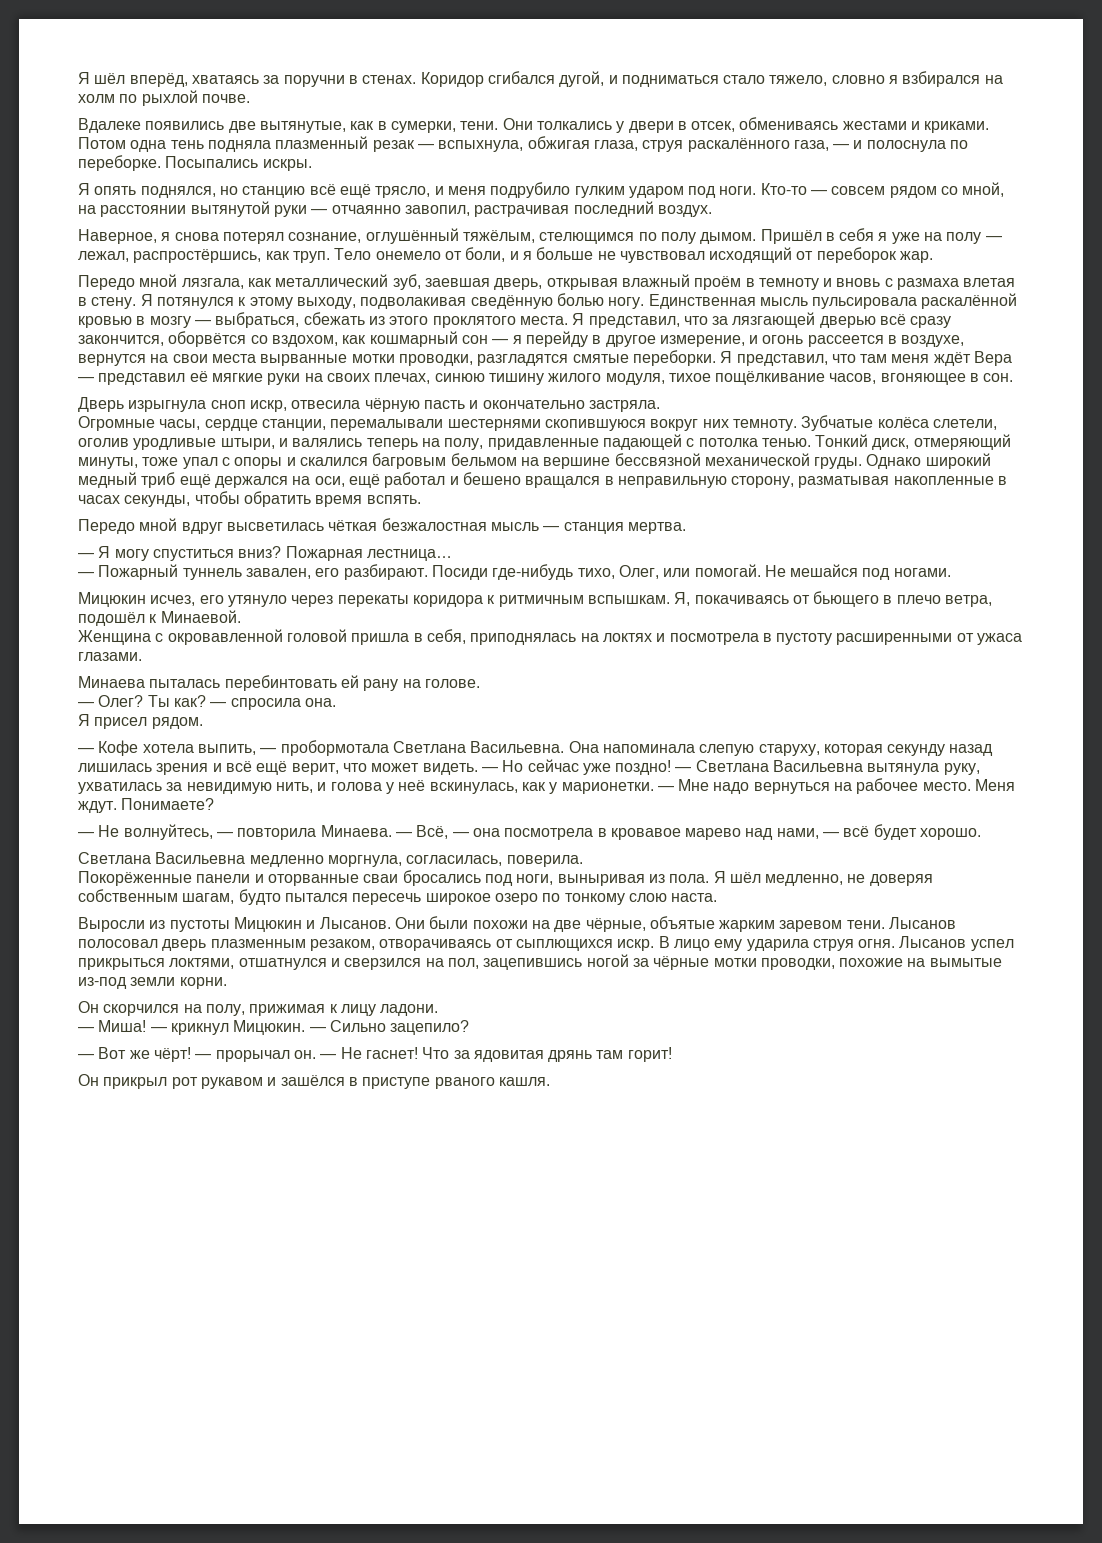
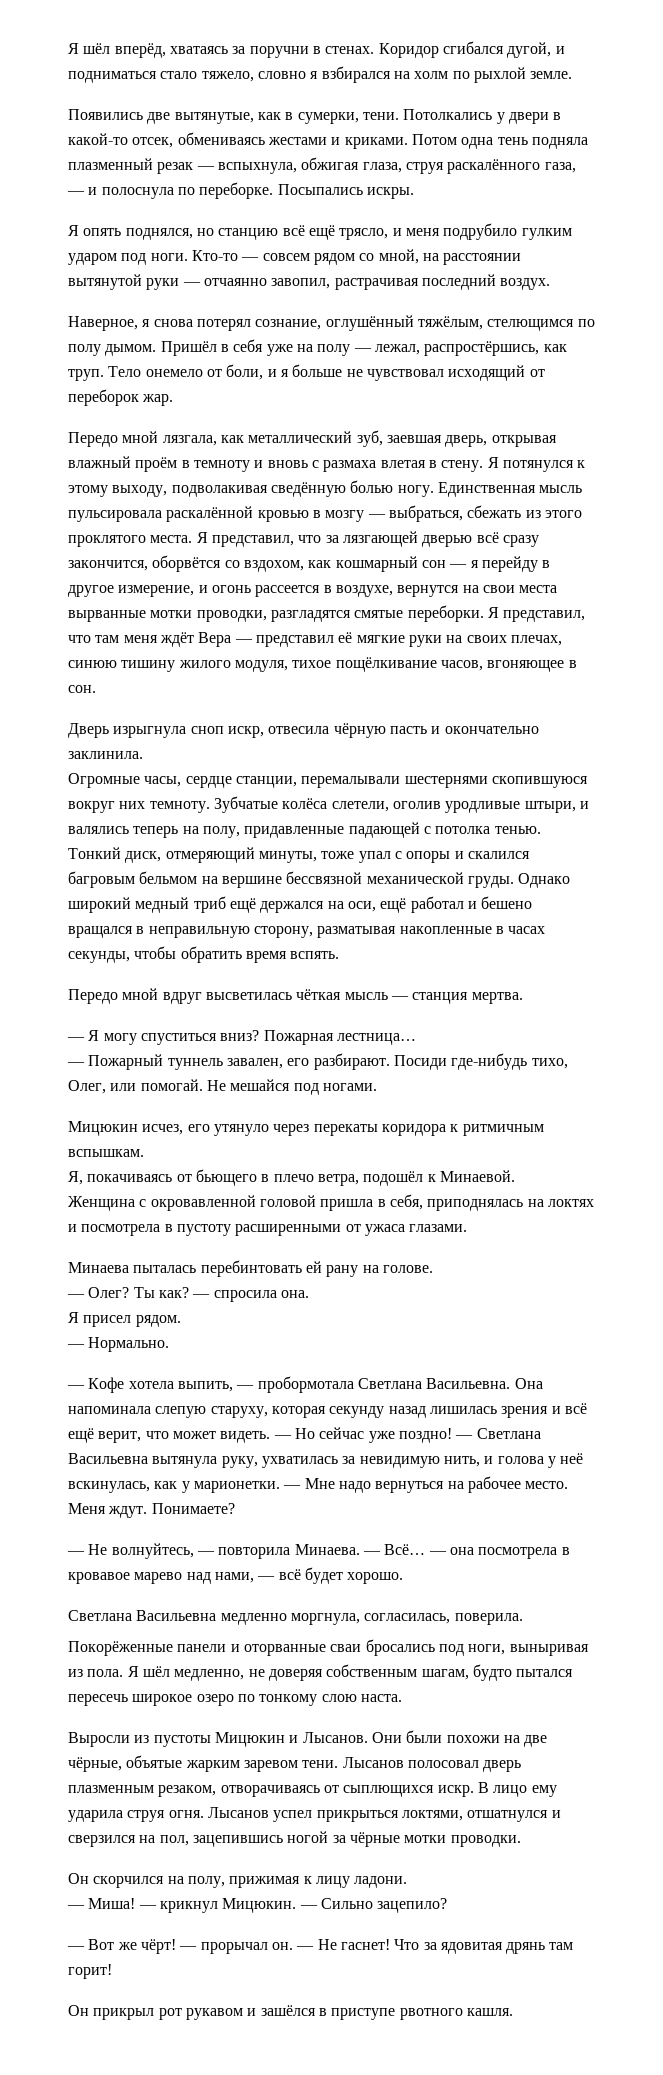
- Коридор сгибался дугой, и подниматься стало тяжело, словно я взбирался на холм по рыхлой почве.
- Вдалеке появились две вытянутые, как в сумерки, тени.
+ Коридор сгибался дугой, и подниматься стало тяжело, словно я взбирался на холм по рыхлой земле.
+ Появились две вытянутые, как в сумерки, тени.
- Они толкались у двери в отсек, обмениваясь жестами и криками.
+ Потолкались у двери в какой-то отсек, обмениваясь жестами и криками.
- Пришёл в себя я уже на полу — лежал, распростёршись, как труп.
+ Пришёл в себя уже на полу — лежал, распростёршись, как труп.
- Дверь изрыгнула сноп искр, отвесила чёрную пасть и окончательно застряла.
+ Дверь изрыгнула сноп искр, отвесила чёрную пасть и окончательно заклинила.
- Передо мной вдруг высветилась чёткая безжалостная мысль — станция мертва.
+ Передо мной вдруг высветилась чёткая мысль — станция мертва.
- Мицюкин исчез, его утянуло через перекаты коридора к ритмичным вспышкам. Я, покачиваясь от бьющего в плечо ветра, подошёл к Минаевой.
+ Мицюкин исчез, его утянуло через перекаты коридора к ритмичным вспышкам.
+ Я, покачиваясь от бьющего в плечо ветра, подошёл к Минаевой.
+ — Нормально.
- — Всё, — она посмотрела в кровавое марево над нами, — всё будет хорошо.
+ — Всё… — она посмотрела в кровавое марево над нами, — всё будет хорошо.
- Лысанов успел прикрыться локтями, отшатнулся и сверзился на пол, зацепившись ногой за чёрные мотки проводки, похожие на вымытые из-под земли корни.
+ Лысанов успел прикрыться локтями, отшатнулся и сверзился на пол, зацепившись ногой за чёрные мотки проводки.
- Он прикрыл рот рукавом и зашёлся в приступе рваного кашля.
+ Он прикрыл рот рукавом и зашёлся в приступе рвотного кашля.

